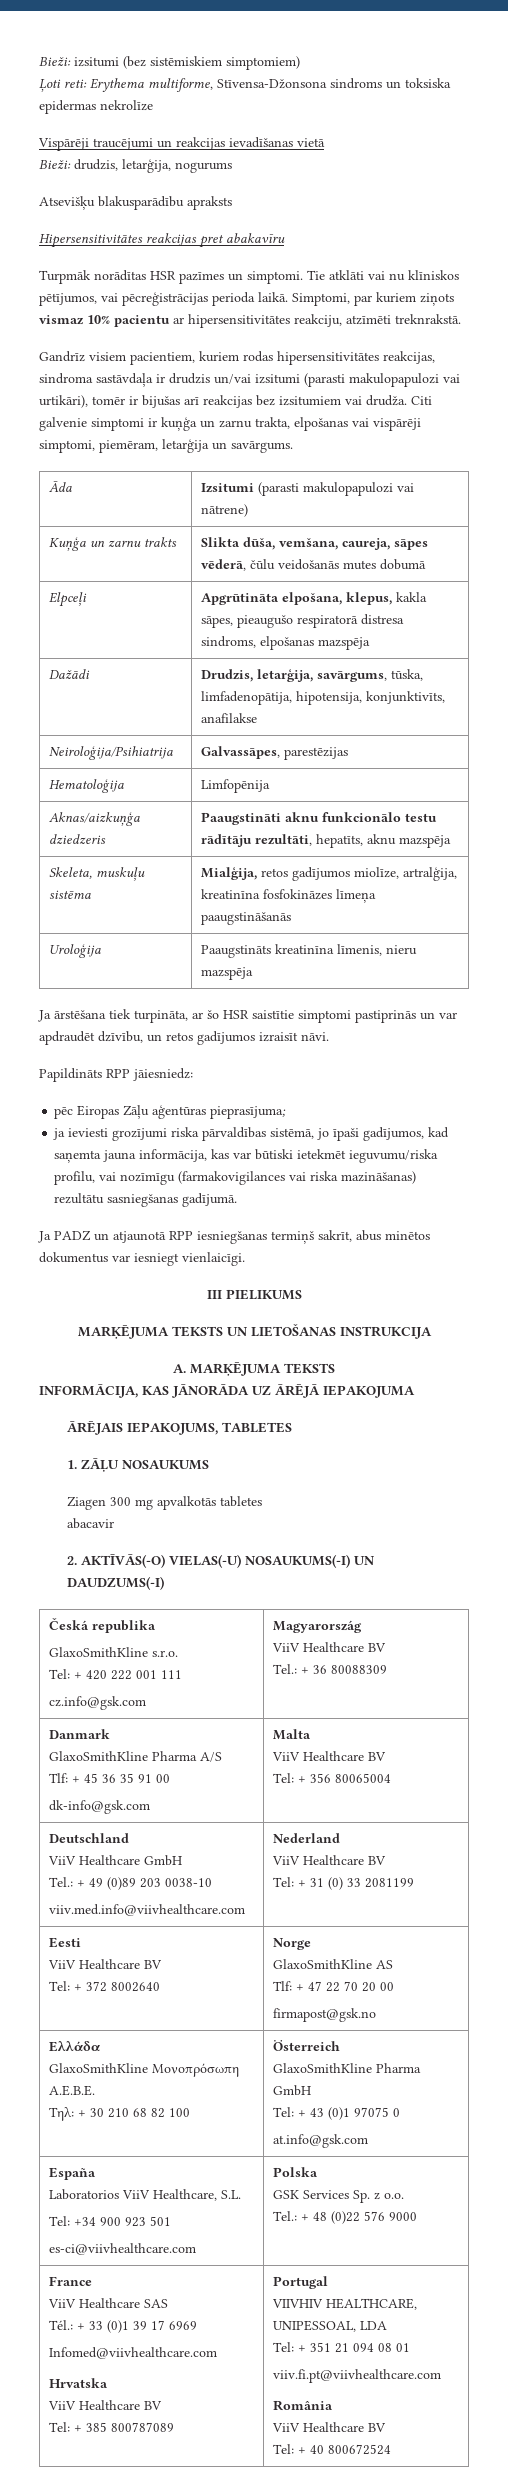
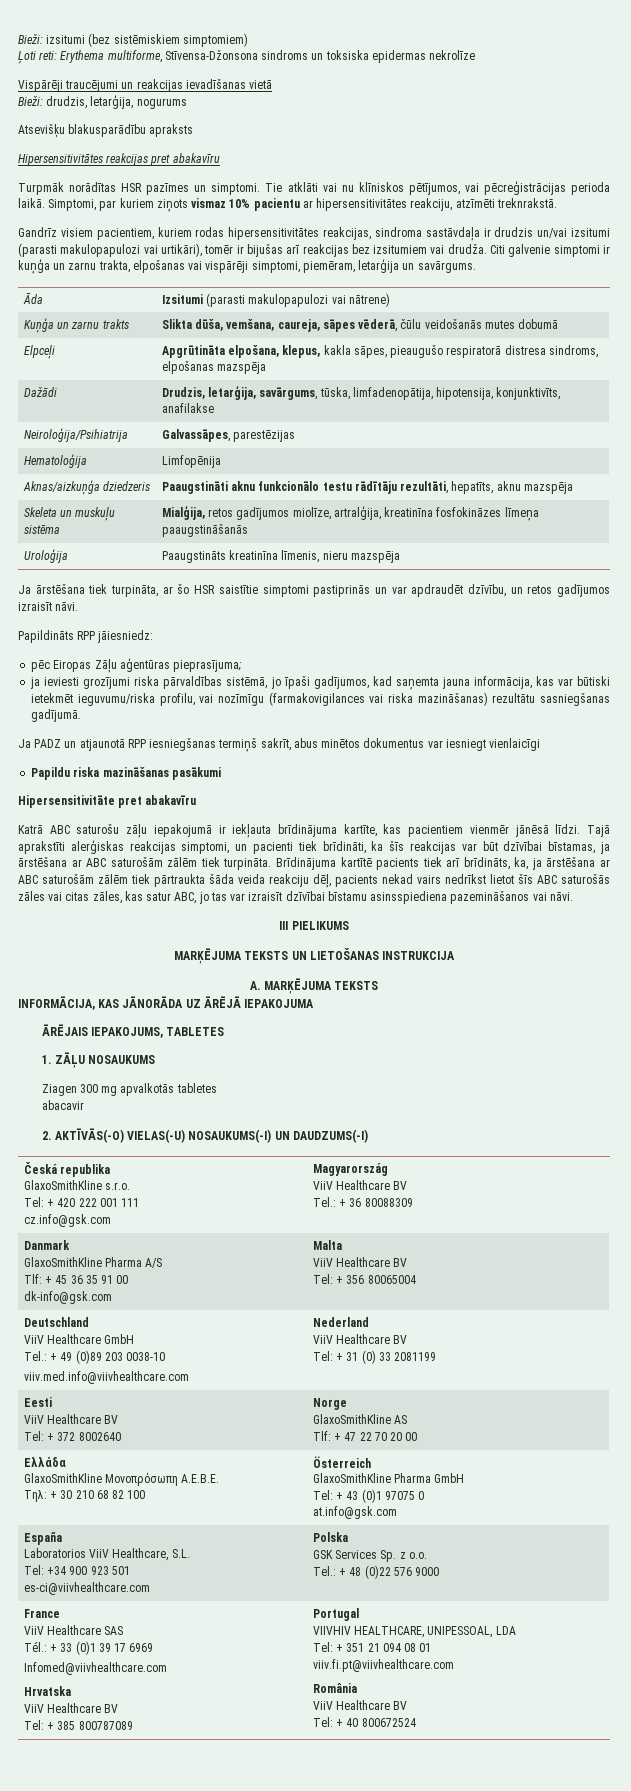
- Skeleta, muskuļu sistēma | Mialģija, retos gadījumos miolīze, artralģija, kreatinīna fosfokināzes līmeņa paaugstināšanās
+ Skeleta un muskuļu sistēma | Mialģija, retos gadījumos miolīze, artralģija, kreatinīna fosfokināzes līmeņa paaugstināšanās
- Ja PADZ un atjaunotā RPP iesniegšanas termiņš sakrīt, abus minētos dokumentus var iesniegt vienlaicīgi.
+ Ja PADZ un atjaunotā RPP iesniegšanas termiņš sakrīt, abus minētos dokumentus var iesniegt vienlaicīgi
+ Papildu riska mazināšanas pasākumi
+ Hipersensitivitāte pret abakavīru
+ Katrā ABC saturošu zāļu iepakojumā ir iekļauta brīdinājuma kartīte, kas pacientiem vienmēr jānēsā līdzi. Tajā aprakstīti alerģiskas reakcijas simptomi, un pacienti tiek brīdināti, ka šīs reakcijas var būt dzīvībai bīstamas, ja ārstēšana ar ABC saturošām zālēm tiek turpināta. Brīdinājuma kartītē pacients tiek arī brīdināts, ka, ja ārstēšana ar ABC saturošām zālēm tiek pārtraukta šāda veida reakciju dēļ, pacients nekad vairs nedrīkst lietot šīs ABC saturošās zāles vai citas zāles, kas satur ABC, jo tas var izraisīt dzīvībai bīstamu asinsspiediena pazemināšanos vai nāvi.
  Eesti
  ViiV Healthcare BV
  Tel: + 372 8002640 | Norge
  GlaxoSmithKline AS
  Tlf: + 47 22 70 20 00
- firmapost@gsk.no

